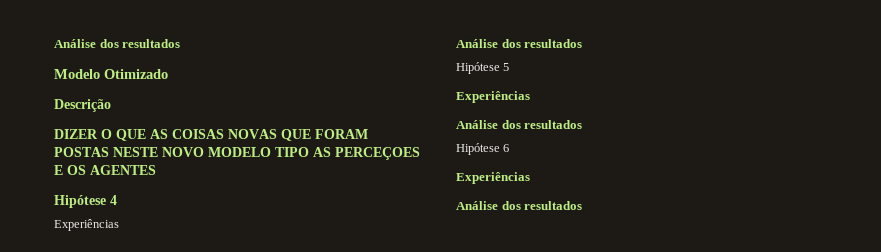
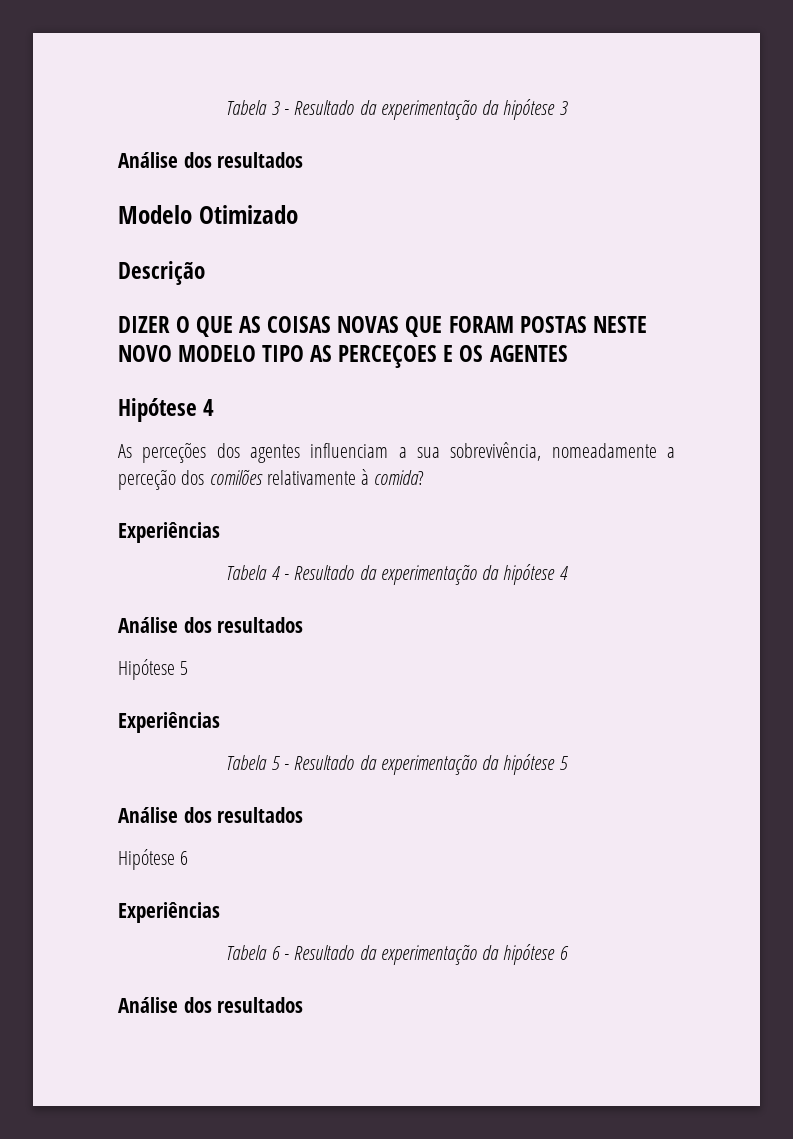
+ Tabela 3 - Resultado da experimentação da hipótese 3
  Hipótese 4
+ As perceções dos agentes influenciam a sua sobrevivência, nomeadamente a perceção dos comilões relativamente à comida?
  Experiências
+ Tabela 4 - Resultado da experimentação da hipótese 4
+ Tabela 5 - Resultado da experimentação da hipótese 5
+ Tabela 6 - Resultado da experimentação da hipótese 6

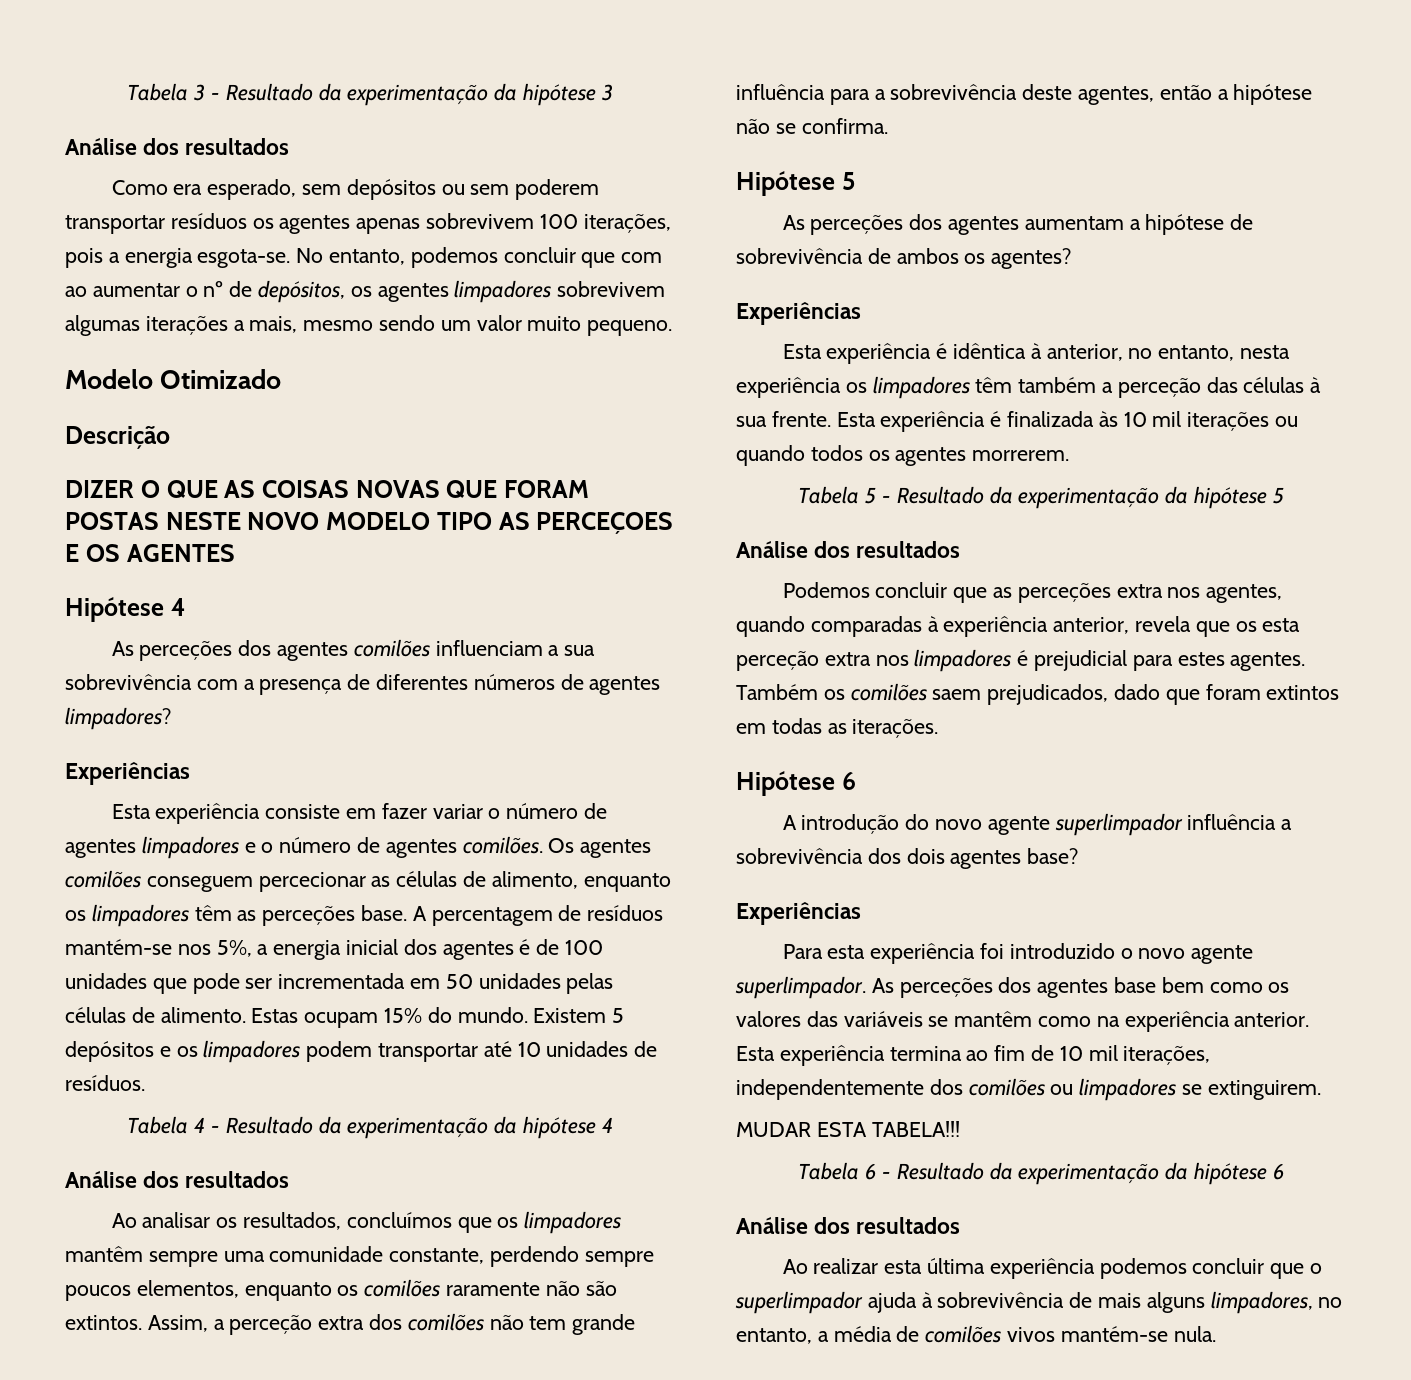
+ Como era esperado, sem depósitos ou sem poderem transportar resíduos os agentes apenas sobrevivem 100 iterações, pois a energia esgota-se. No entanto, podemos concluir que com ao aumentar o nº de depósitos, os agentes limpadores sobrevivem algumas iterações a mais, mesmo sendo um valor muito pequeno.
- As perceções dos agentes influenciam a sua sobrevivência, nomeadamente a perceção dos comilões relativamente à comida?
+ As perceções dos agentes comilões influenciam a sua sobrevivência com a presença de diferentes números de agentes limpadores?
  Experiências
+ Esta experiência consiste em fazer variar o número de agentes limpadores e o número de agentes comilões. Os agentes comilões conseguem percecionar as células de alimento, enquanto os limpadores têm as perceções base. A percentagem de resíduos mantém-se nos 5%, a energia inicial dos agentes é de 100 unidades que pode ser incrementada em 50 unidades pelas células de alimento. Estas ocupam 15% do mundo. Existem 5 depósitos e os limpadores podem transportar até 10 unidades de resíduos.
+ Ao analisar os resultados, concluímos que os limpadores mantêm sempre uma comunidade constante, perdendo sempre poucos elementos, enquanto os comilões raramente não são extintos. Assim, a perceção extra dos comilões não tem grande influência para a sobrevivência deste agentes, então a hipótese não se confirma.
  Hipótese 5
+ As perceções dos agentes aumentam a hipótese de sobrevivência de ambos os agentes?
  Experiências
+ Esta experiência é idêntica à anterior, no entanto, nesta experiência os limpadores têm também a perceção das células à sua frente. Esta experiência é finalizada às 10 mil iterações ou quando todos os agentes morrerem.
+ Podemos concluir que as perceções extra nos agentes, quando comparadas à experiência anterior, revela que os esta perceção extra nos limpadores é prejudicial para estes agentes. Também os comilões saem prejudicados, dado que foram extintos em todas as iterações.
  Hipótese 6
+ A introdução do novo agente superlimpador influência a sobrevivência dos dois agentes base?
  Experiências
+ Para esta experiência foi introduzido o novo agente superlimpador. As perceções dos agentes base bem como os valores das variáveis se mantêm como na experiência anterior. Esta experiência termina ao fim de 10 mil iterações, independentemente dos comilões ou limpadores se extinguirem.
+ MUDAR ESTA TABELA!!!
+ Ao realizar esta última experiência podemos concluir que o superlimpador ajuda à sobrevivência de mais alguns limpadores, no entanto, a média de comilões vivos mantém-se nula.

